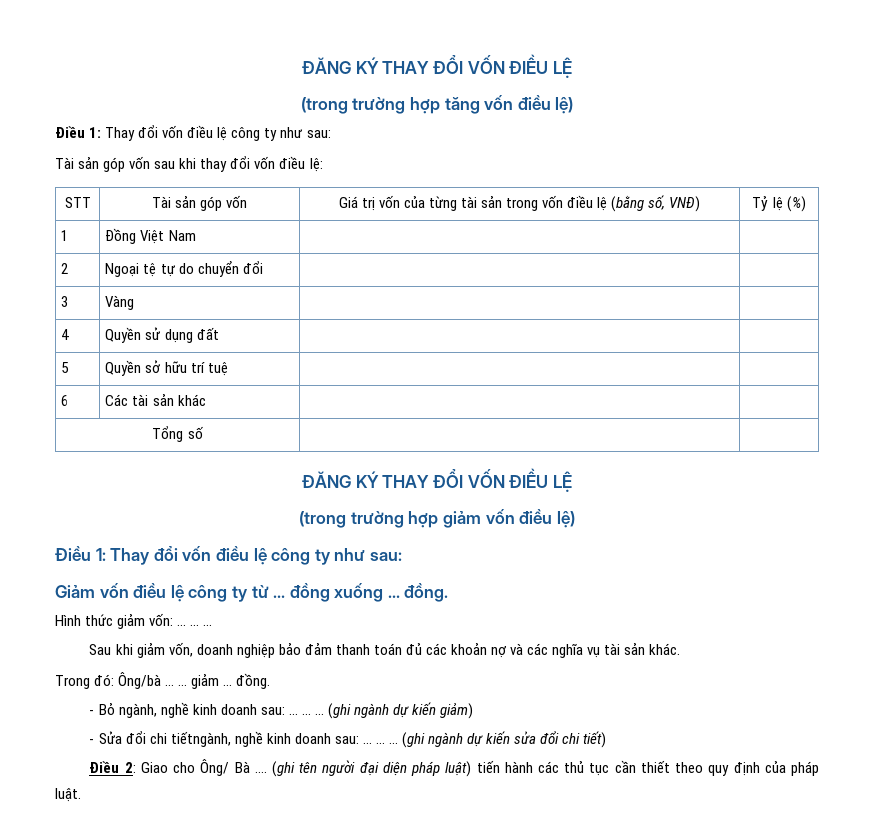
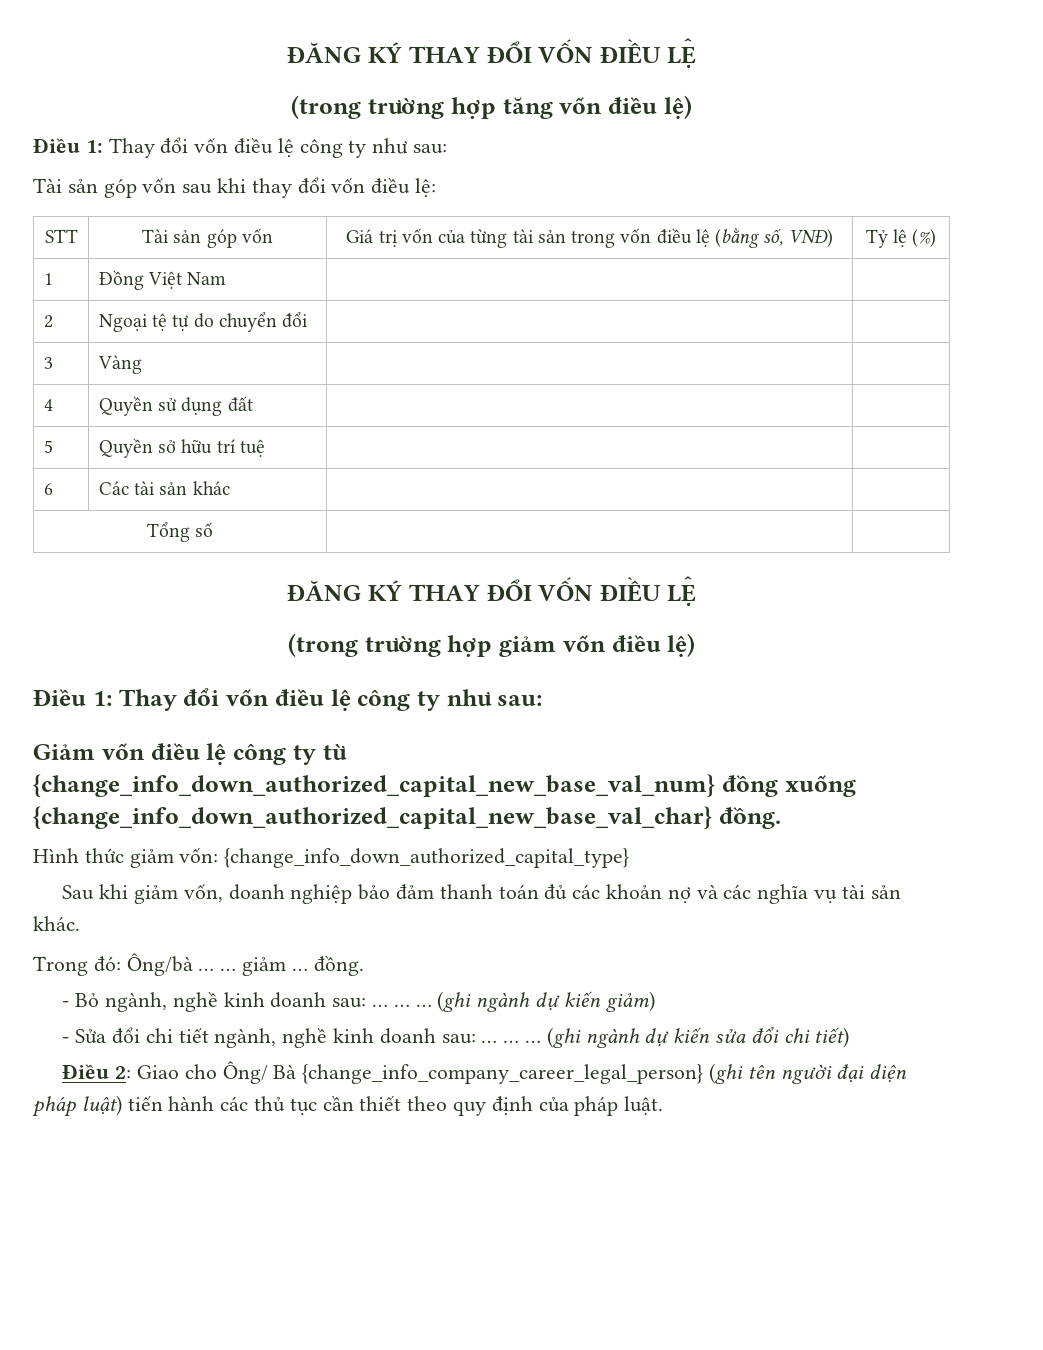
- Giảm vốn điều lệ công ty từ … đồng xuống … đồng.
+ Giảm vốn điều lệ công ty từ {change_info_down_authorized_capital_new_base_val_num} đồng xuống {change_info_down_authorized_capital_new_base_val_char} đồng.
- Hình thức giảm vốn: … … …
+ Hình thức giảm vốn: {change_info_down_authorized_capital_type}
- - Sửa đổi chi tiếtngành, nghề kinh doanh sau: …
+ - Sửa đổi chi tiết ngành, nghề kinh doanh sau: …
- Điều 2: Giao cho Ông/ Bà …. (ghi tên người đại diện pháp luật) tiến hành các thủ tục cần thiết theo quy định của pháp luật.
+ Điều 2: Giao cho Ông/ Bà {change_info_company_career_legal_person} (ghi tên người đại diện pháp luật) tiến hành các thủ tục cần thiết theo quy định của pháp luật.

